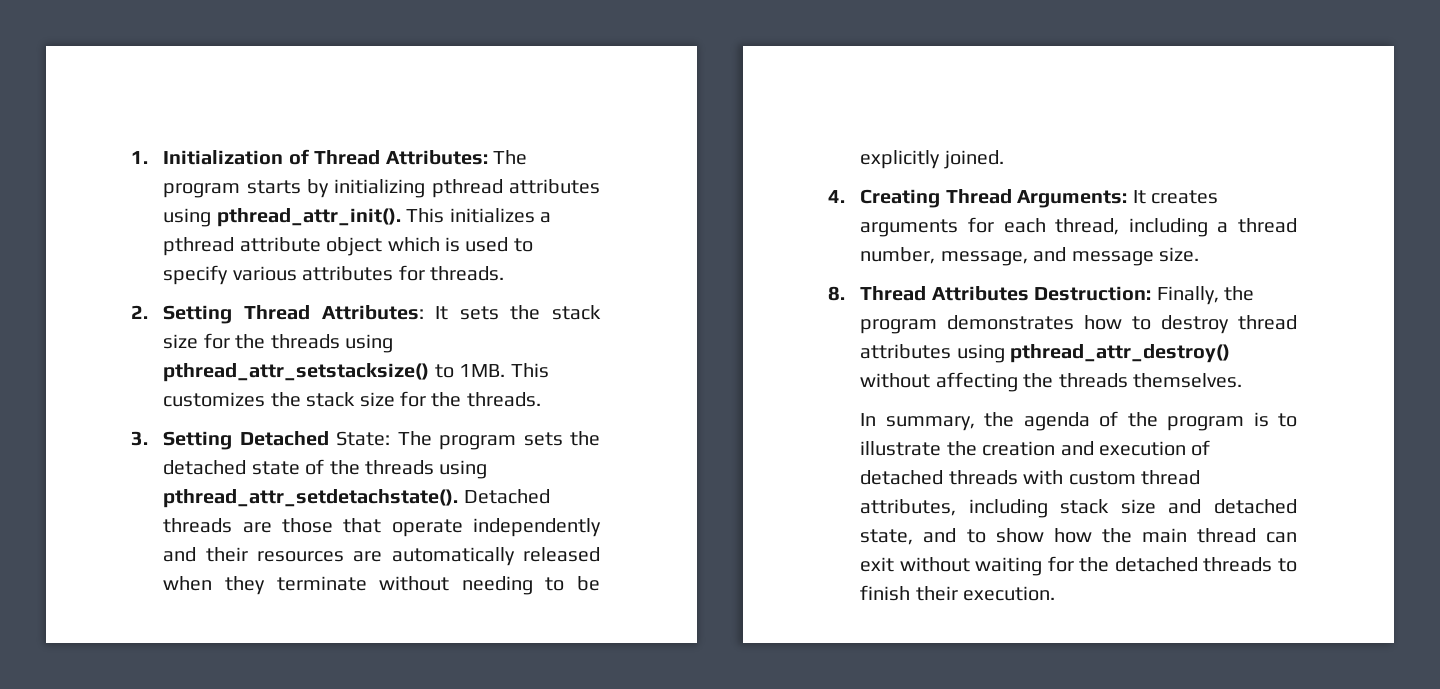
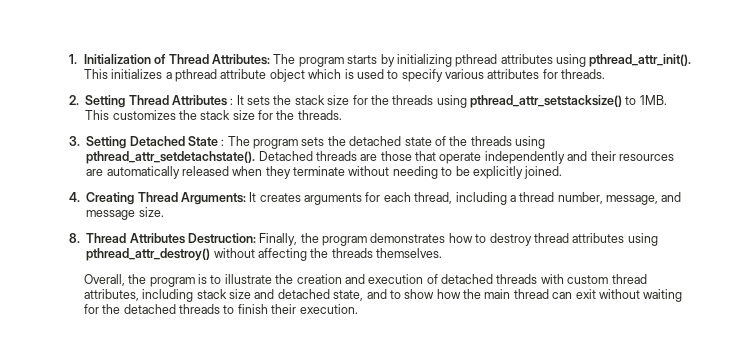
- 2. Setting Thread Attributes: It sets the stack size for the threads using pthread_attr_setstacksize() to 1MB.
+ 2. Setting Thread Attributes : It sets the stack size for the threads using pthread_attr_setstacksize() to 1MB.
- 3. Setting Detached State: The program sets the detached state of the threads using pthread_attr_setdetachstate().
+ 3. Setting Detached State : The program sets the detached state of the threads using pthread_attr_setdetachstate().
- In summary, the agenda of the program is to illustrate the creation and execution of detached threads with custom thread attributes, including stack size and detached state, and to show how the main thread can exit without waiting for the detached threads to finish their execution.
+ Overall, the program is to illustrate the creation and execution of detached threads with custom thread attributes, including stack size and detached state, and to show how the main thread can exit without waiting for the detached threads to finish their execution.

